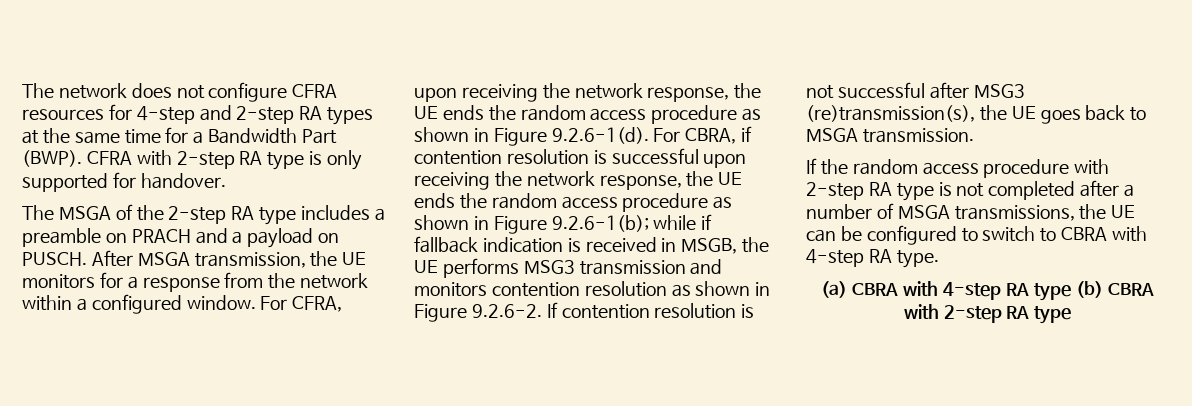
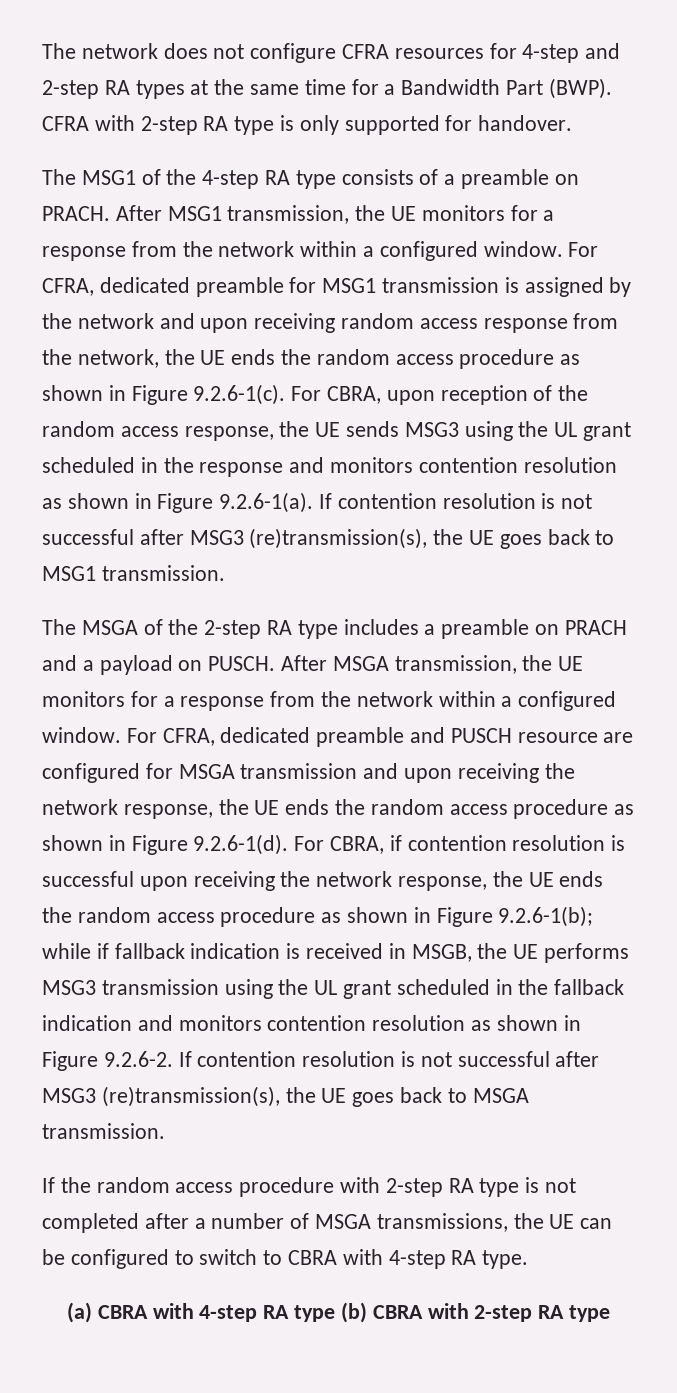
+ The MSG1 of the 4-step RA type consists of a preamble on PRACH. After MSG1 transmission, the UE monitors for a response from the network within a configured window. For CFRA, dedicated preamble for MSG1 transmission is assigned by the network and upon receiving random access response from the network, the UE ends the random access procedure as shown in Figure 9.2.6-1(c). For CBRA, upon reception of the random access response, the UE sends MSG3 using the UL grant scheduled in the response and monitors contention resolution as shown in Figure 9.2.6-1(a). If contention resolution is not successful after MSG3 (re)transmission(s), the UE goes back to MSG1 transmission.
- For CFRA, upon receiving the network response, the UE ends the random access procedure as shown in Figure 9.2.6-1(d). For CBRA, if contention resolution is successful upon receiving the network response, the UE ends the random access procedure as shown in Figure 9.2.6-1(b);
+ For CFRA, dedicated preamble and PUSCH resource are configured for MSGA transmission and upon receiving the network response, the UE ends the random access procedure as shown in Figure 9.2.6-1(d). For CBRA, if contention resolution is successful upon receiving the network response, the UE ends the random access procedure as shown in Figure 9.2.6-1(b);
- while if fallback indication is received in MSGB, the UE performs MSG3 transmission and monitors contention resolution as shown in Figure 9.2.6-2. If contention resolution is not successful after MSG3 (re)transmission(s), the UE goes back to MSGA transmission.
+ while if fallback indication is received in MSGB, the UE performs MSG3 transmission using the UL grant scheduled in the fallback indication and monitors contention resolution as shown in Figure 9.2.6-2. If contention resolution is not successful after MSG3 (re)transmission(s), the UE goes back to MSGA transmission.

